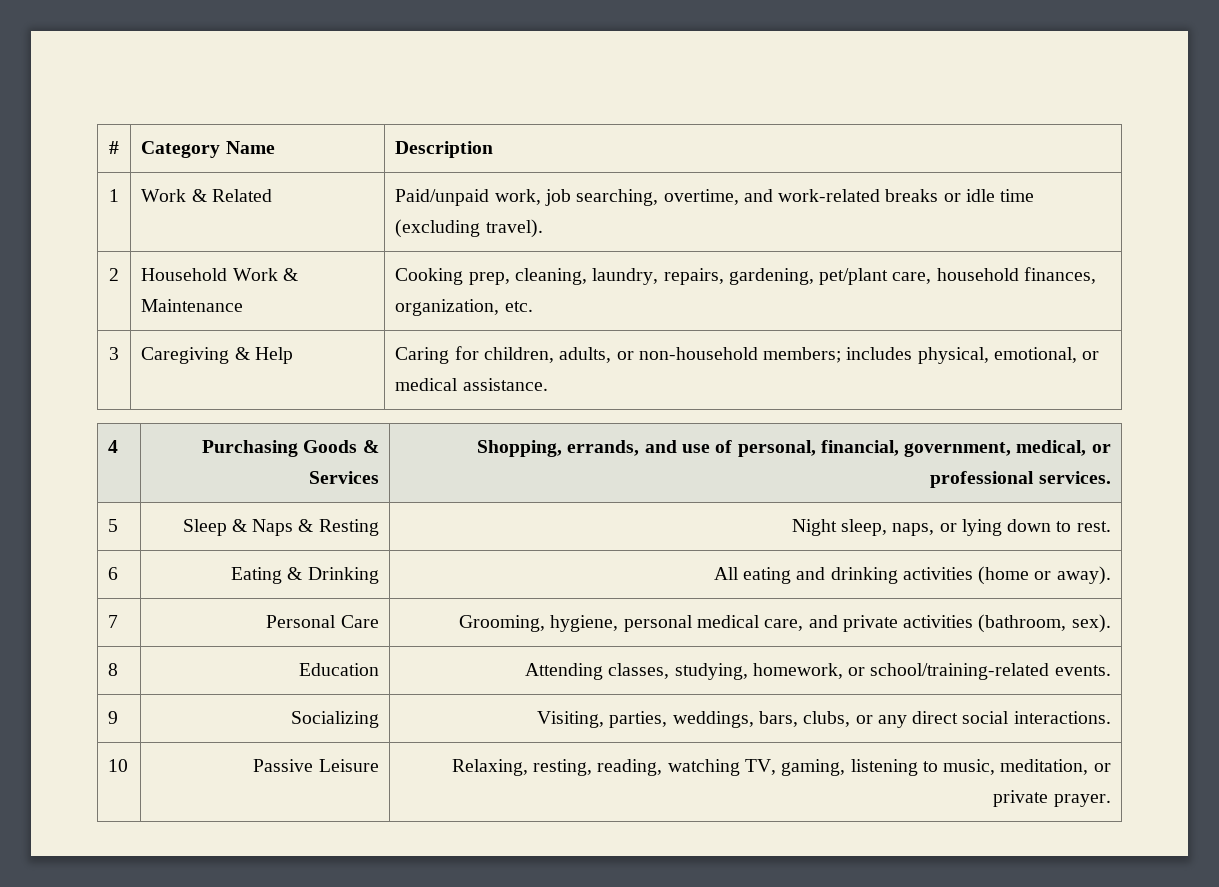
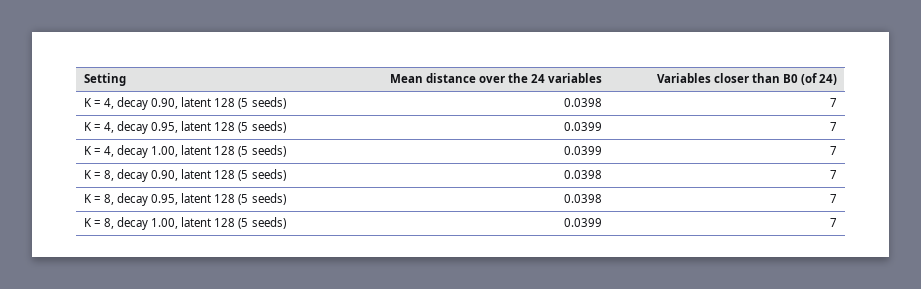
- # | Category Name | Description
- 1 | Work & Related | Paid/unpaid work, job searching, overtime, and work-related breaks or idle time (excluding travel).
- 2 | Household Work & Maintenance | Cooking prep, cleaning, laundry, repairs, gardening, pet/plant care, household finances, organization, etc.
- 3 | Caregiving & Help | Caring for children, adults, or non-household members; includes physical, emotional, or medical assistance.
- 4 | Purchasing Goods & Services | Shopping, errands, and use of personal, financial, government, medical, or professional services.
- 5 | Sleep & Naps & Resting | Night sleep, naps, or lying down to rest.
- 6 | Eating & Drinking | All eating and drinking activities (home or away).
- 7 | Personal Care | Grooming, hygiene, personal medical care, and private activities (bathroom, sex).
- 8 | Education | Attending classes, studying, homework, or school/training-related events.
- 9 | Socializing | Visiting, parties, weddings, bars, clubs, or any direct social interactions.
- 10 | Passive Leisure | Relaxing, resting, reading, watching TV, gaming, listening to music, meditation, or private prayer.
+ Setting | Mean distance over the 24 variables | Variables closer than B0 (of 24)
+ K = 4, decay 0.90, latent 128 (5 seeds) | 0.0398 | 7
+ K = 4, decay 0.95, latent 128 (5 seeds) | 0.0399 | 7
+ K = 4, decay 1.00, latent 128 (5 seeds) | 0.0399 | 7
+ K = 8, decay 0.90, latent 128 (5 seeds) | 0.0398 | 7
+ K = 8, decay 0.95, latent 128 (5 seeds) | 0.0398 | 7
+ K = 8, decay 1.00, latent 128 (5 seeds) | 0.0399 | 7

